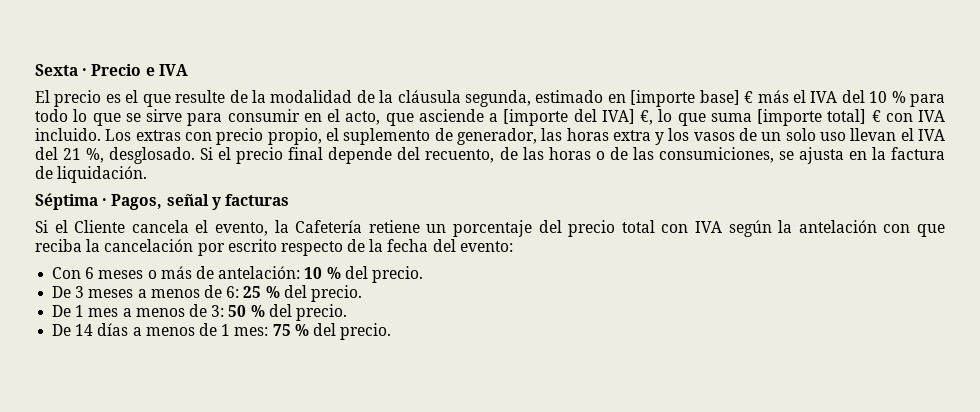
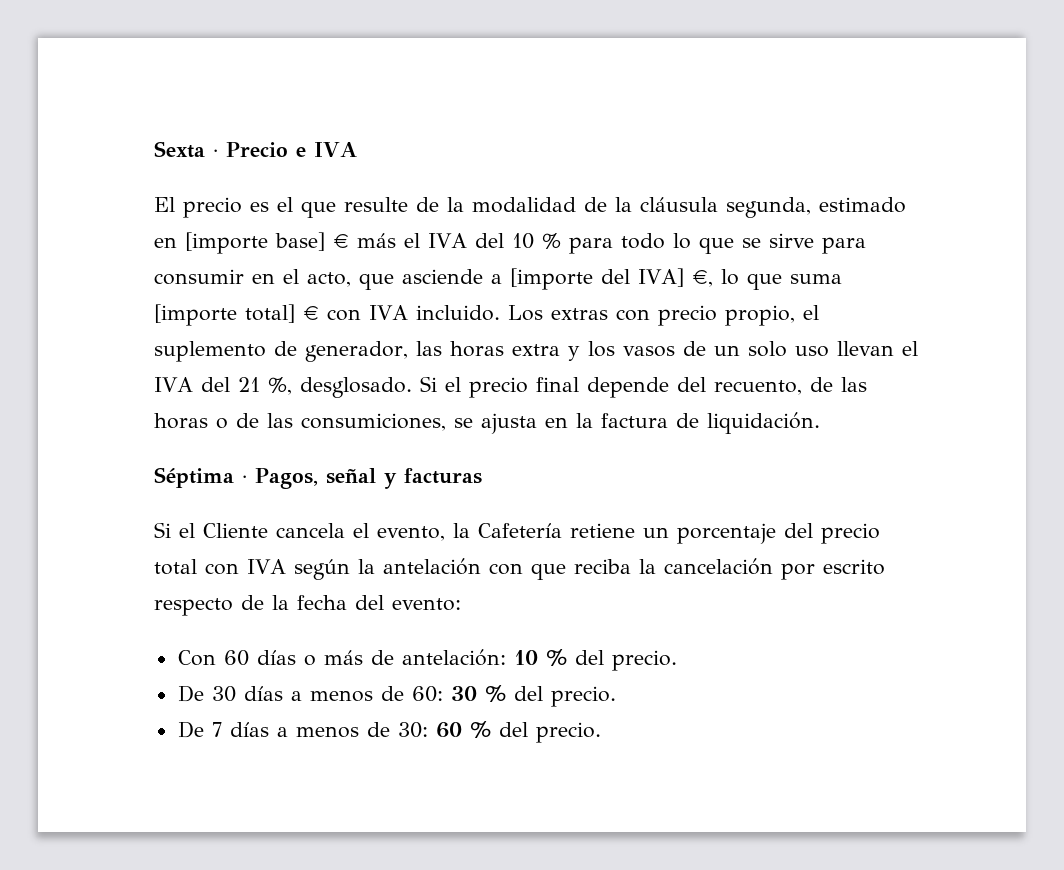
- Con 6 meses o más de antelación: 10 % del precio.
+ Con 60 días o más de antelación: 10 % del precio.
- De 3 meses a menos de 6: 25 % del precio.
- De 1 mes a menos de 3: 50 % del precio.
- De 14 días a menos de 1 mes: 75 % del precio.
+ De 30 días a menos de 60: 30 % del precio.
+ De 7 días a menos de 30: 60 % del precio.

